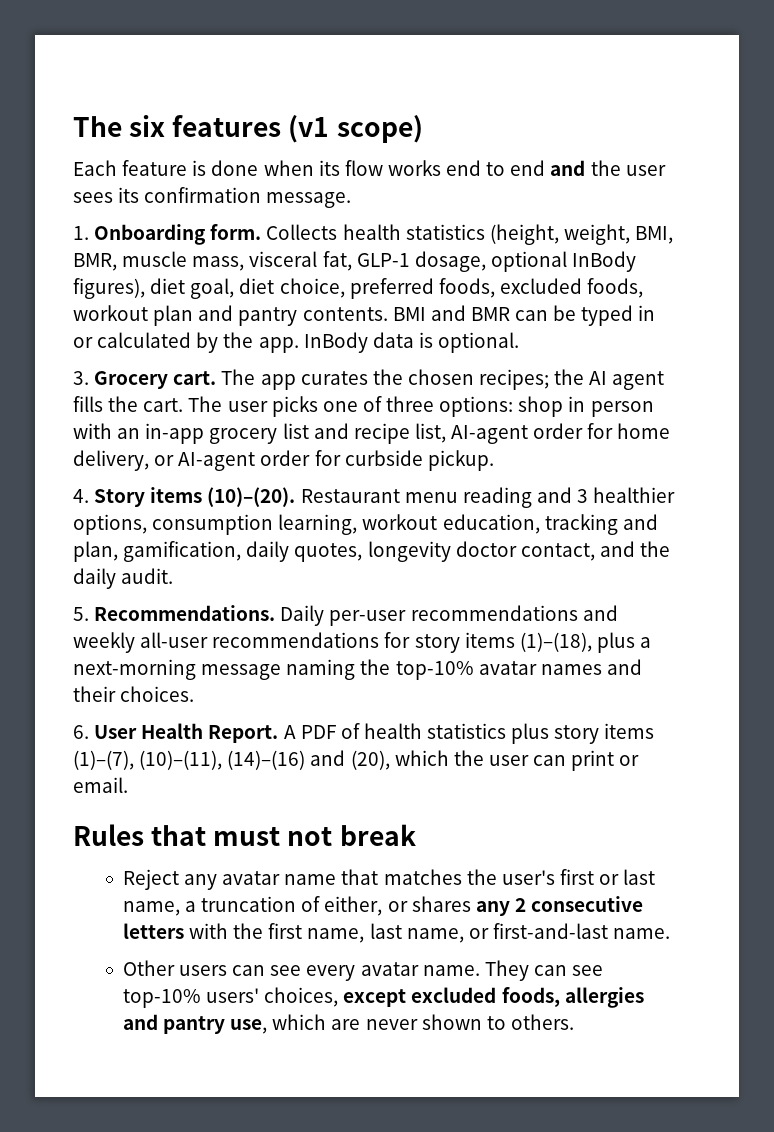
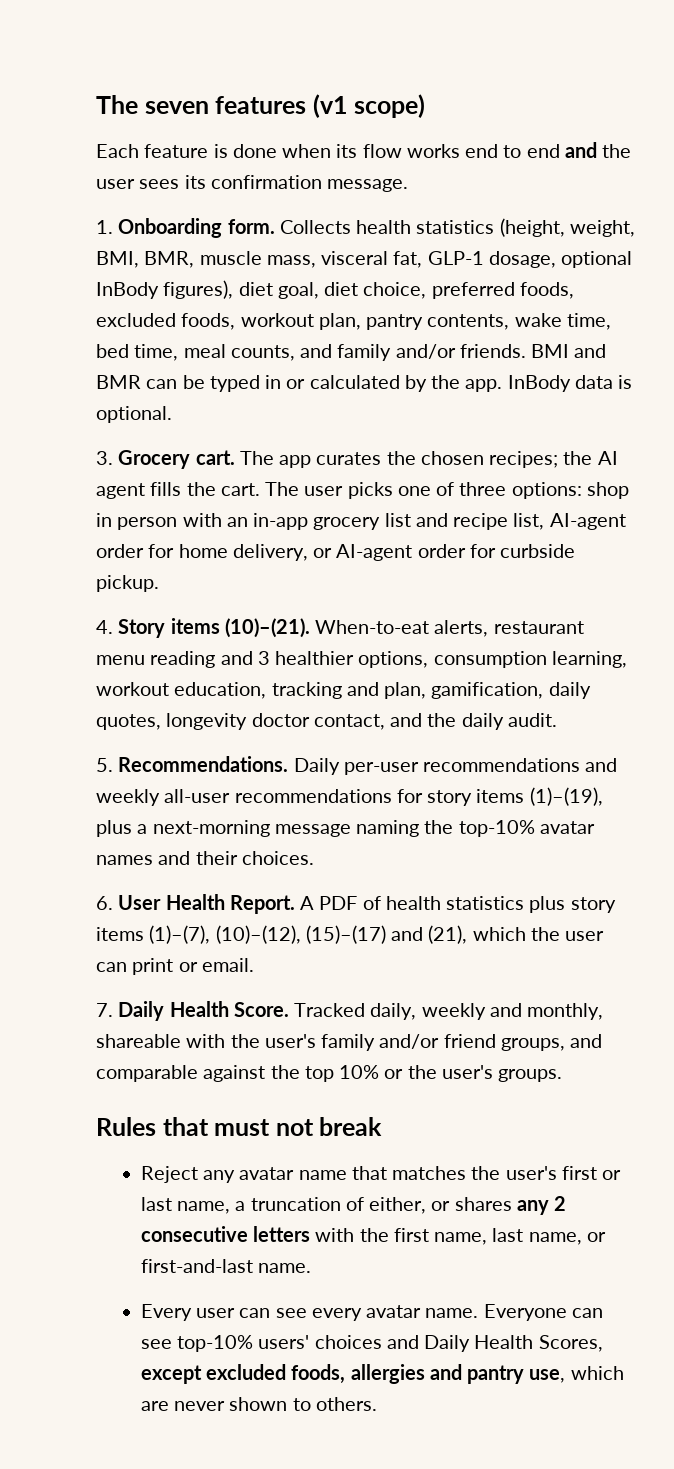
- The six features (v1 scope)
+ The seven features (v1 scope)
- Collects health statistics (height, weight, BMI, BMR, muscle mass, visceral fat, GLP-1 dosage, optional InBody figures), diet goal, diet choice, preferred foods, excluded foods, workout plan and pantry contents.
+ Collects health statistics (height, weight, BMI, BMR, muscle mass, visceral fat, GLP-1 dosage, optional InBody figures), diet goal, diet choice, preferred foods, excluded foods, workout plan, pantry contents, wake time, bed time, meal counts, and family and/or friends.
- 4. Story items (10)–(20). Restaurant menu reading and 3 healthier options, consumption learning, workout education, tracking and plan, gamification, daily quotes, longevity doctor contact, and the daily audit.
+ 4. Story items (10)–(21). When-to-eat alerts, restaurant menu reading and 3 healthier options, consumption learning, workout education, tracking and plan, gamification, daily quotes, longevity doctor contact, and the daily audit.
- Daily per-user recommendations and weekly all-user recommendations for story items (1)–(18), plus a next-morning message naming the top-10% avatar names and their choices.
+ Daily per-user recommendations and weekly all-user recommendations for story items (1)–(19), plus a next-morning message naming the top-10% avatar names and their choices.
- A PDF of health statistics plus story items (1)–(7), (10)–(11), (14)–(16) and (20), which the user can print or email.
+ A PDF of health statistics plus story items (1)–(7), (10)–(12), (15)–(17) and (21), which the user can print or email.
+ 7. Daily Health Score. Tracked daily, weekly and monthly, shareable with the user's family and/or friend groups, and comparable against the top 10% or the user's groups.
- Other users can see every avatar name.
+ Every user can see every avatar name.
- They can see top-10% users' choices, except excluded foods, allergies and pantry use, which are never shown to others.
+ Everyone can see top-10% users' choices and Daily Health Scores, except excluded foods, allergies and pantry use, which are never shown to others.

